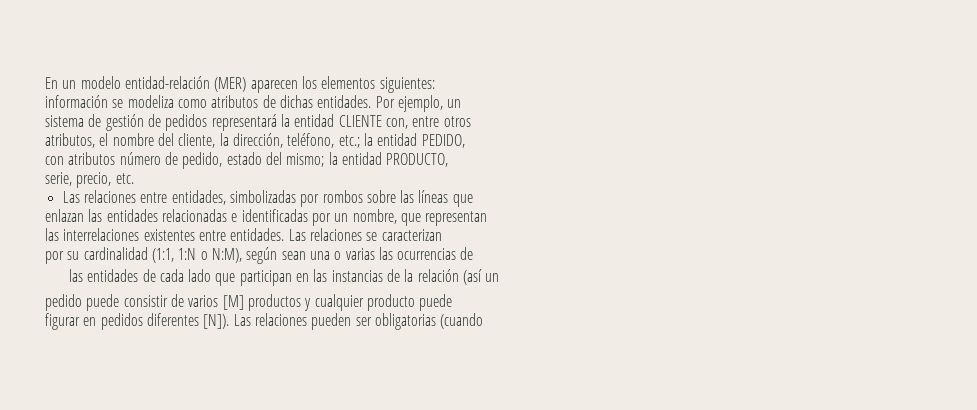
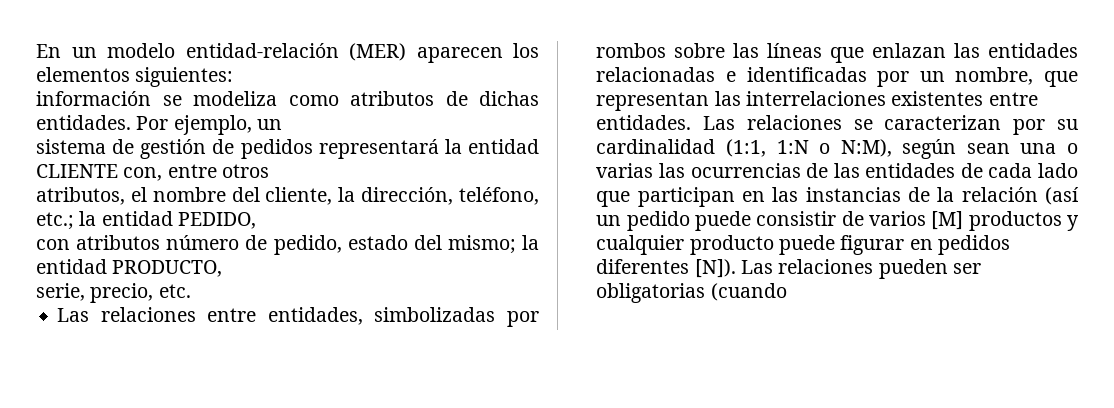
- Las relaciones entre entidades, simbolizadas por rombos sobre las líneas que
- enlazan las entidades relacionadas e identificadas por un nombre, que representan
- las interrelaciones existentes entre entidades.
+ Las relaciones entre entidades, simbolizadas por rombos sobre las líneas que enlazan las entidades relacionadas e identificadas por un nombre, que representan las interrelaciones existentes entre entidades.
- Las relaciones se caracterizan
- por su cardinalidad (1:1, 1:N o N:M), según sean una o varias las ocurrencias de
- las entidades de cada lado que participan en las instancias de la relación (así un
- pedido puede consistir de varios [M] productos y cualquier producto puede
- figurar en pedidos diferentes [N]). Las relaciones pueden ser obligatorias (cuando
+ Las relaciones se caracterizan por su cardinalidad (1:1, 1:N o N:M), según sean una o varias las ocurrencias de las entidades de cada lado que participan en las instancias de la relación (así un pedido puede consistir de varios [M] productos y cualquier producto puede figurar en pedidos diferentes [N]). Las relaciones pueden ser obligatorias (cuando

